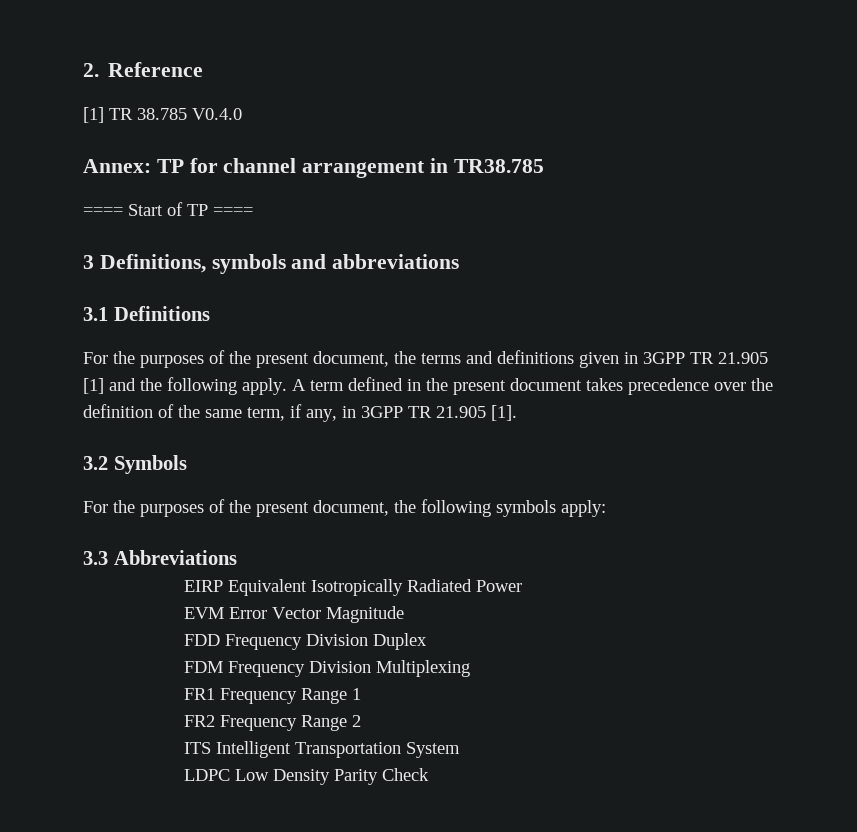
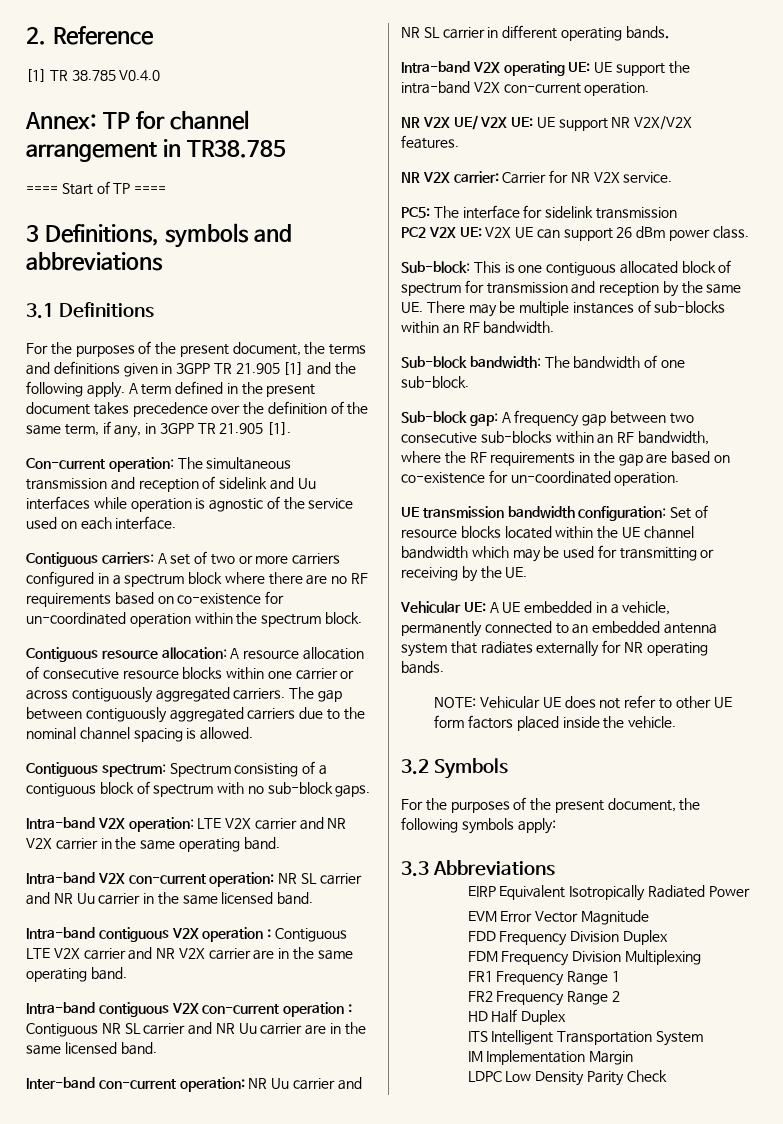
+ Con-current operation: The simultaneous transmission and reception of sidelink and Uu interfaces while operation is agnostic of the service used on each interface.
+ Contiguous carriers: A set of two or more carriers configured in a spectrum block where there are no RF requirements based on co-existence for un-coordinated operation within the spectrum block.
+ Contiguous resource allocation: A resource allocation of consecutive resource blocks within one carrier or across contiguously aggregated carriers. The gap between contiguously aggregated carriers due to the nominal channel spacing is allowed.
+ Contiguous spectrum: Spectrum consisting of a contiguous block of spectrum with no sub-block gaps.
+ Intra-band V2X operation: LTE V2X carrier and NR V2X carrier in the same operating band.
+ Intra-band V2X con-current operation: NR SL carrier and NR Uu carrier in the same licensed band.
+ Intra-band contiguous V2X operation：Contiguous LTE V2X carrier and NR V2X carrier are in the same operating band.
+ Intra-band contiguous V2X con-current operation：Contiguous NR SL carrier and NR Uu carrier are in the same licensed band.
+ Inter-band con-current operation: NR Uu carrier and NR SL carrier in different operating bands.
+ Intra-band V2X operating UE: UE support the intra-band V2X con-current operation.
+ NR V2X UE/ V2X UE: UE support NR V2X/V2X features.
+ NR V2X carrier: Carrier for NR V2X service.
+ PC5: The interface for sidelink transmission
+ PC2 V2X UE: V2X UE can support 26 dBm power class.
+ Sub-block: This is one contiguous allocated block of spectrum for transmission and reception by the same UE. There may be multiple instances of sub-blocks within an RF bandwidth.
+ Sub-block bandwidth: The bandwidth of one sub-block.
+ Sub-block gap: A frequency gap between two consecutive sub-blocks within an RF bandwidth, where the RF requirements in the gap are based on co-existence for un-coordinated operation.
+ UE transmission bandwidth configuration: Set of resource blocks located within the UE channel bandwidth which may be used for transmitting or receiving by the UE.
+ Vehicular UE: A UE embedded in a vehicle, permanently connected to an embedded antenna system that radiates externally for NR operating bands.
+ NOTE: Vehicular UE does not refer to other UE form factors placed inside the vehicle.
+ HD Half Duplex
+ IM Implementation Margin

